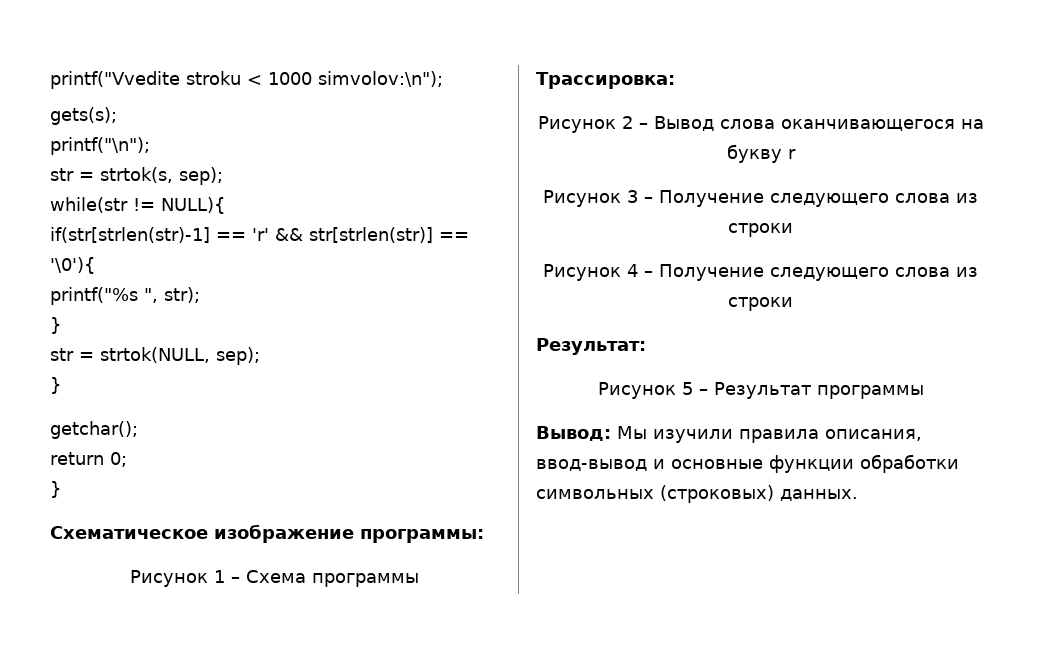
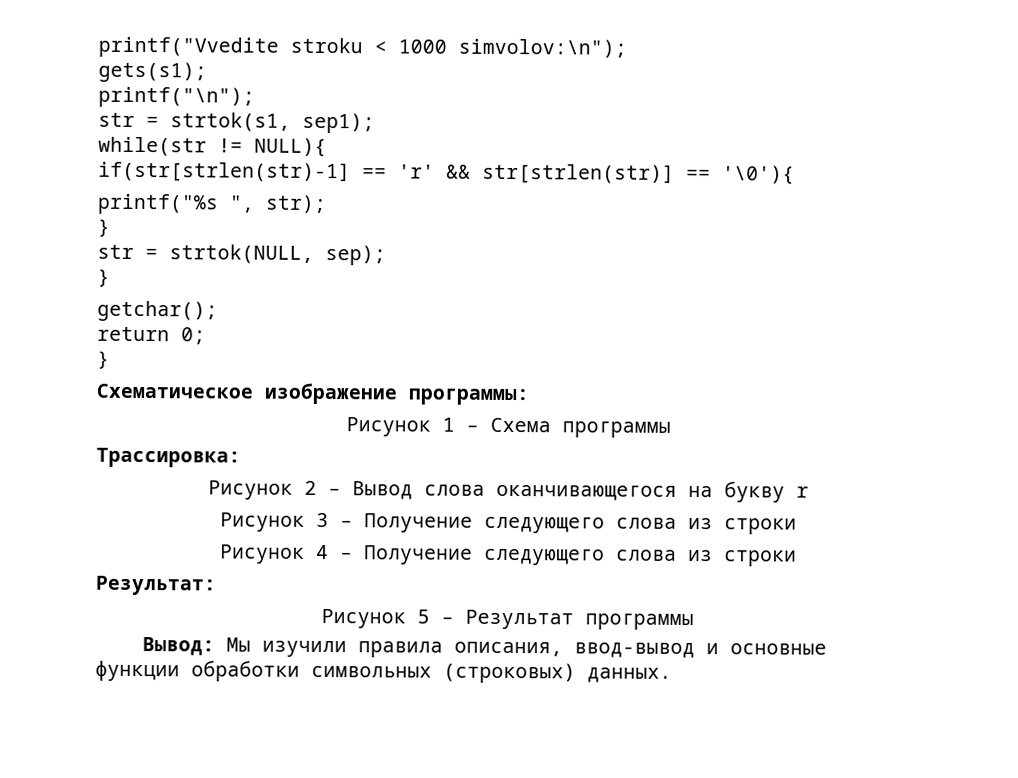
- gets(s);
+ gets(s1);
- str = strtok(s, sep);
+ str = strtok(s1, sep1);

